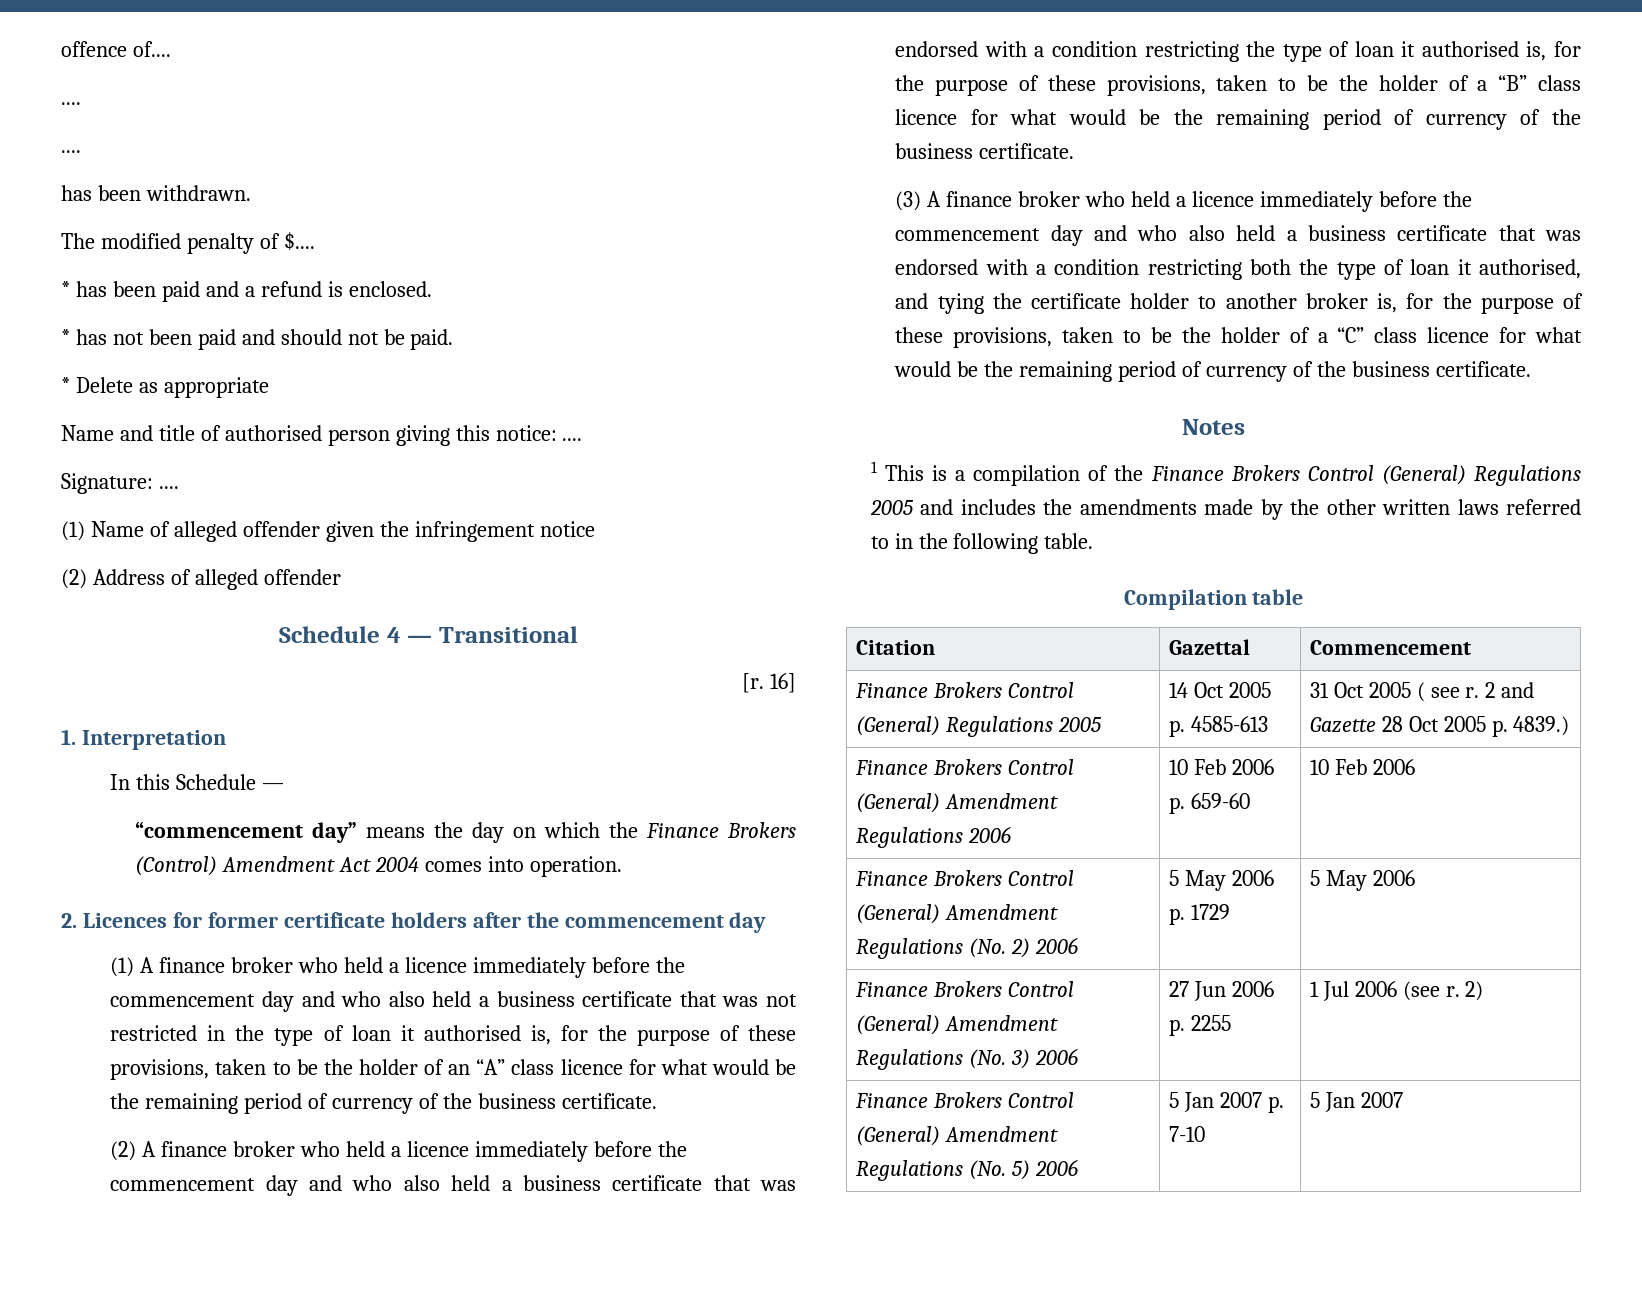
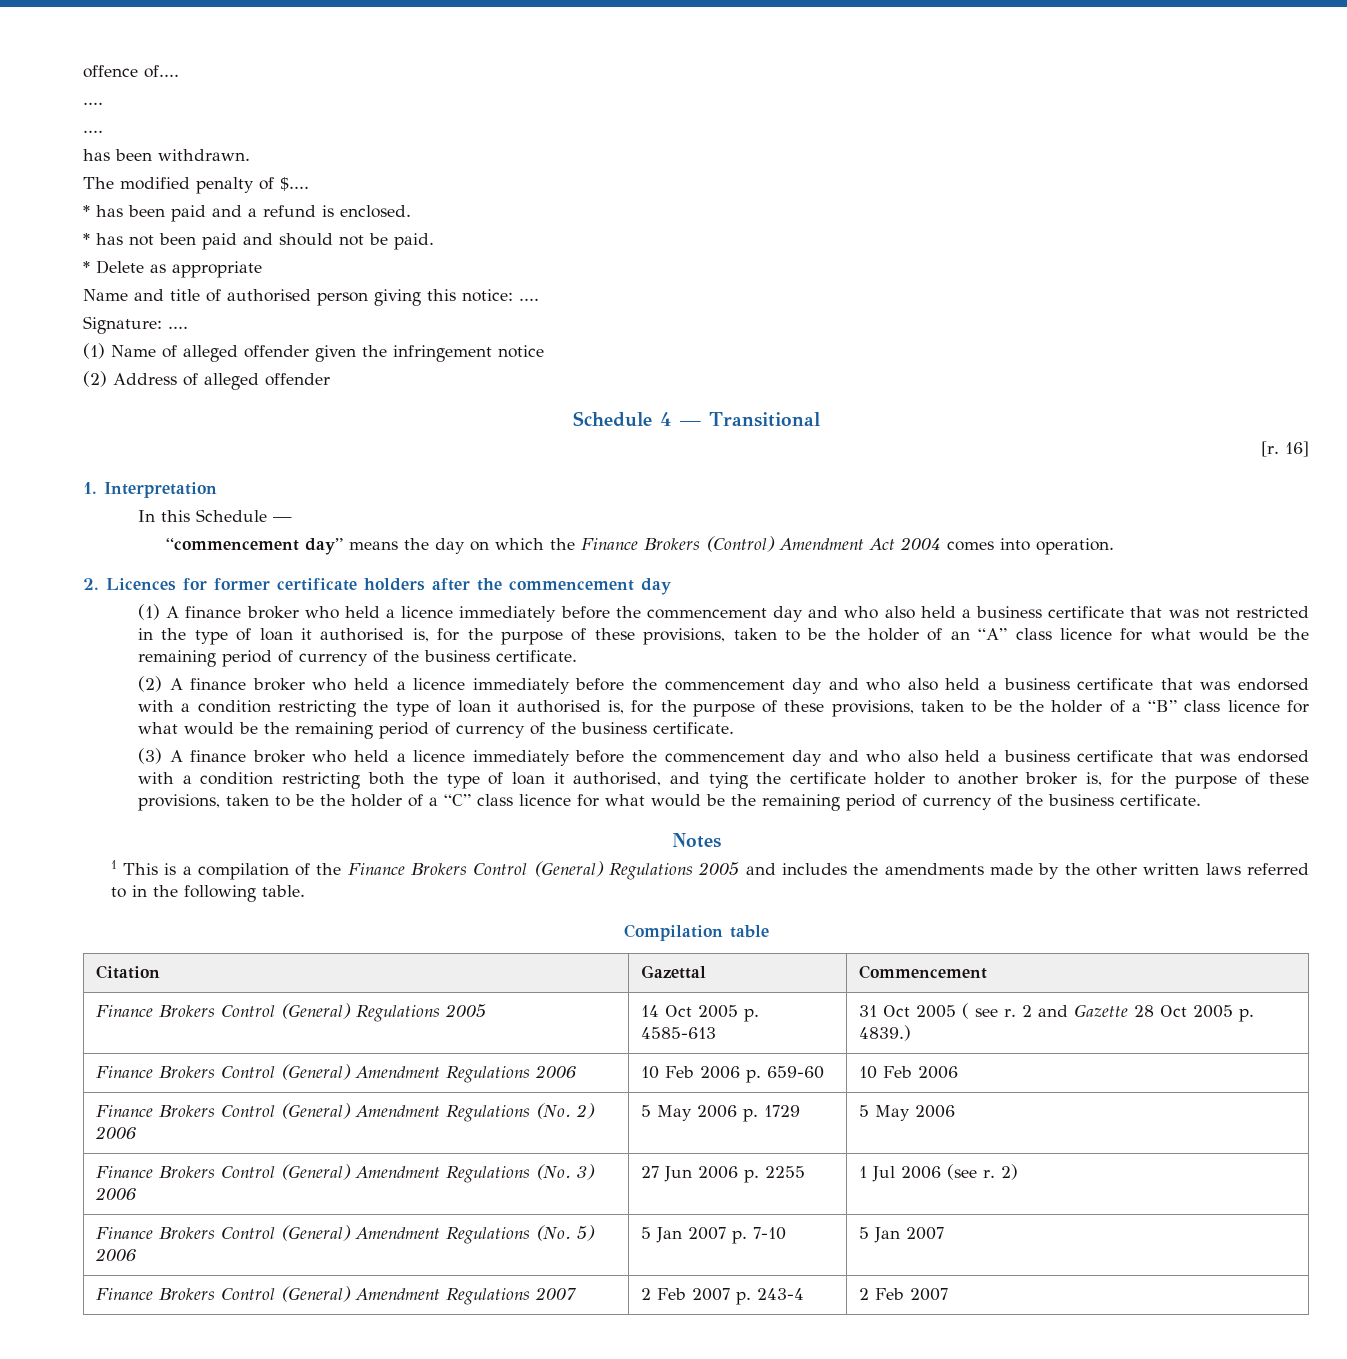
+ Finance Brokers Control (General) Amendment Regulations 2007 | 2 Feb 2007 p. 243-4 | 2 Feb 2007

